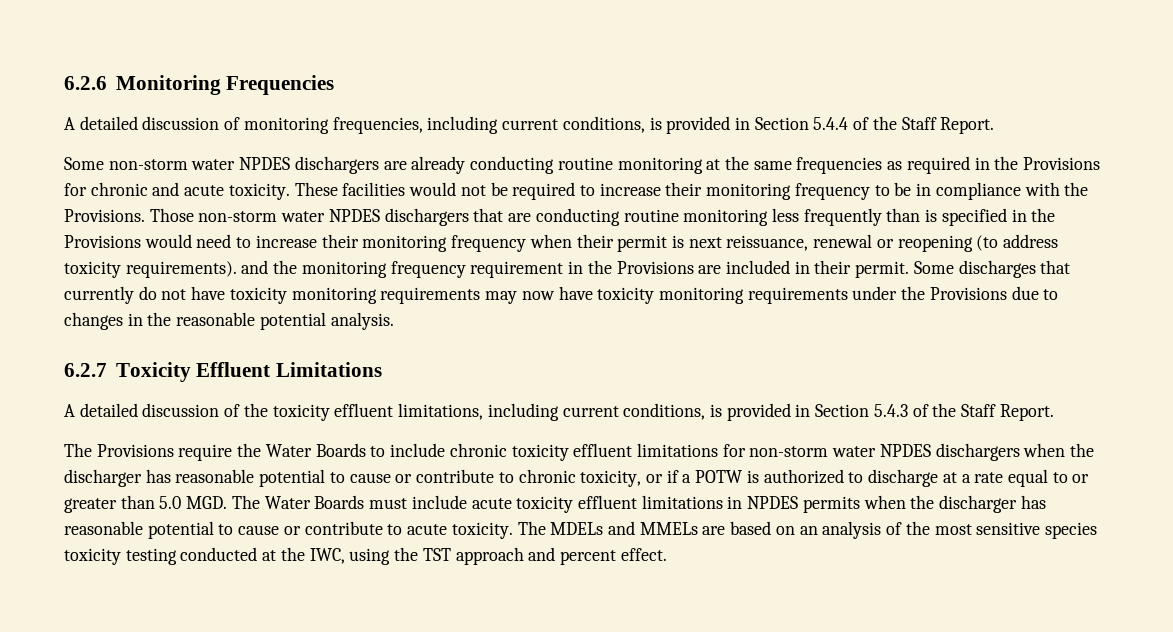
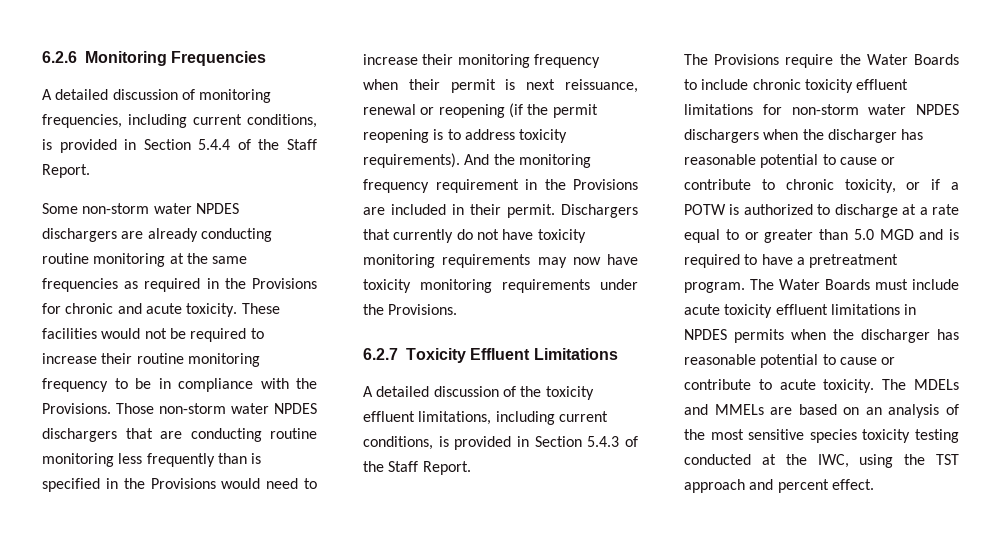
- These facilities would not be required to increase their monitoring frequency to be in compliance with the Provisions.
+ These facilities would not be required to increase their routine monitoring frequency to be in compliance with the Provisions.
- Those non-storm water NPDES dischargers that are conducting routine monitoring less frequently than is specified in the Provisions would need to increase their monitoring frequency when their permit is next reissuance, renewal or reopening (to address toxicity requirements). and the monitoring frequency requirement in the Provisions are included in their permit.
+ Those non-storm water NPDES dischargers that are conducting routine monitoring less frequently than is specified in the Provisions would need to increase their monitoring frequency when their permit is next reissuance, renewal or reopening (if the permit reopening is to address toxicity requirements). And the monitoring frequency requirement in the Provisions are included in their permit.
- Some discharges that currently do not have toxicity monitoring requirements may now have toxicity monitoring requirements under the Provisions due to changes in the reasonable potential analysis.
+ Dischargers that currently do not have toxicity monitoring requirements may now have toxicity monitoring requirements under the Provisions.
- The Provisions require the Water Boards to include chronic toxicity effluent limitations for non-storm water NPDES dischargers when the discharger has reasonable potential to cause or contribute to chronic toxicity, or if a POTW is authorized to discharge at a rate equal to or greater than 5.0 MGD. The Water Boards must include acute toxicity effluent limitations in NPDES permits when the discharger has reasonable potential to cause or contribute to acute toxicity.
+ The Provisions require the Water Boards to include chronic toxicity effluent limitations for non-storm water NPDES dischargers when the discharger has reasonable potential to cause or contribute to chronic toxicity, or if a POTW is authorized to discharge at a rate equal to or greater than 5.0 MGD and is required to have a pretreatment program. The Water Boards must include acute toxicity effluent limitations in NPDES permits when the discharger has reasonable potential to cause or contribute to acute toxicity.

